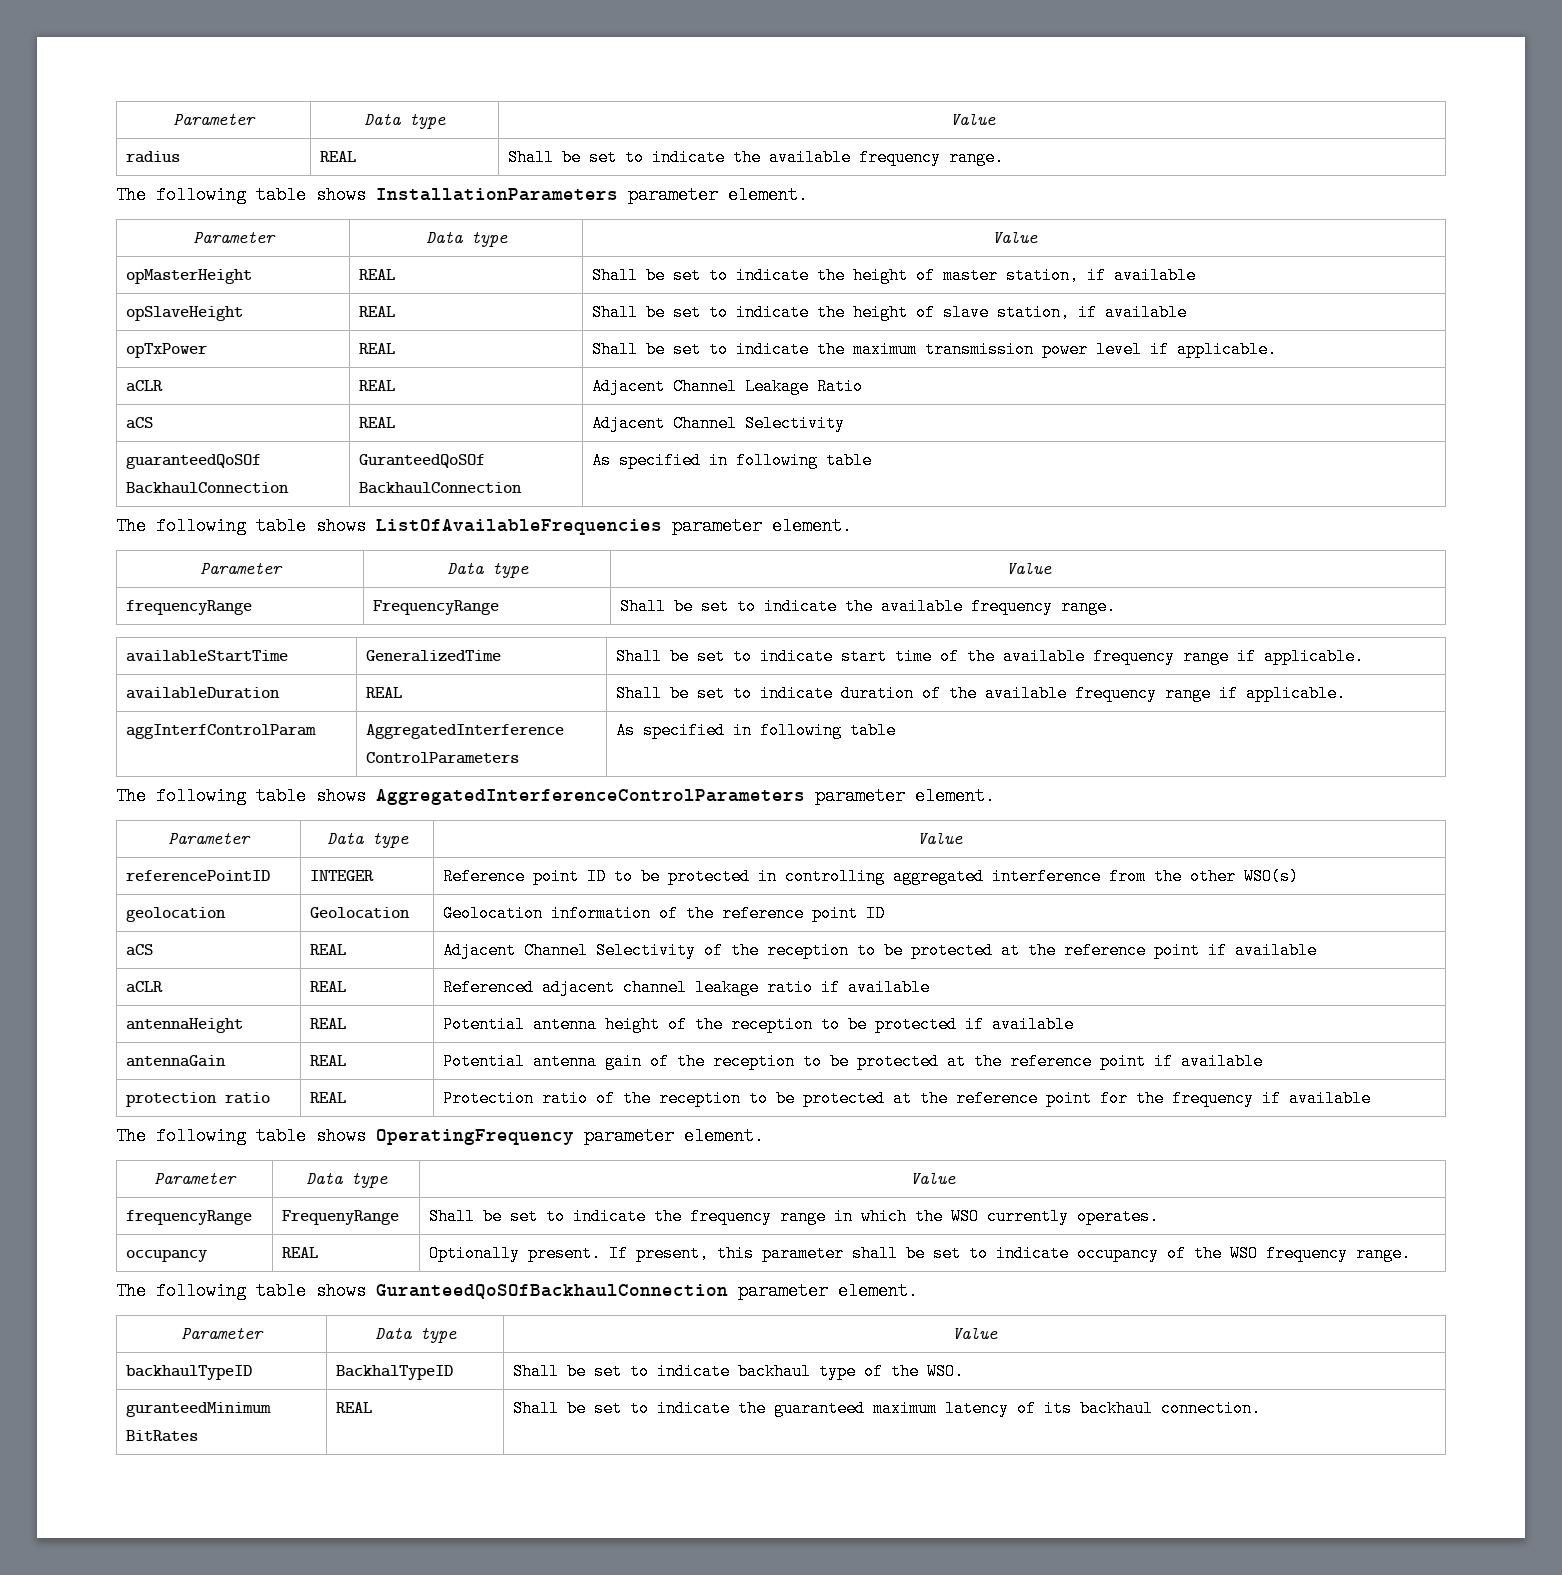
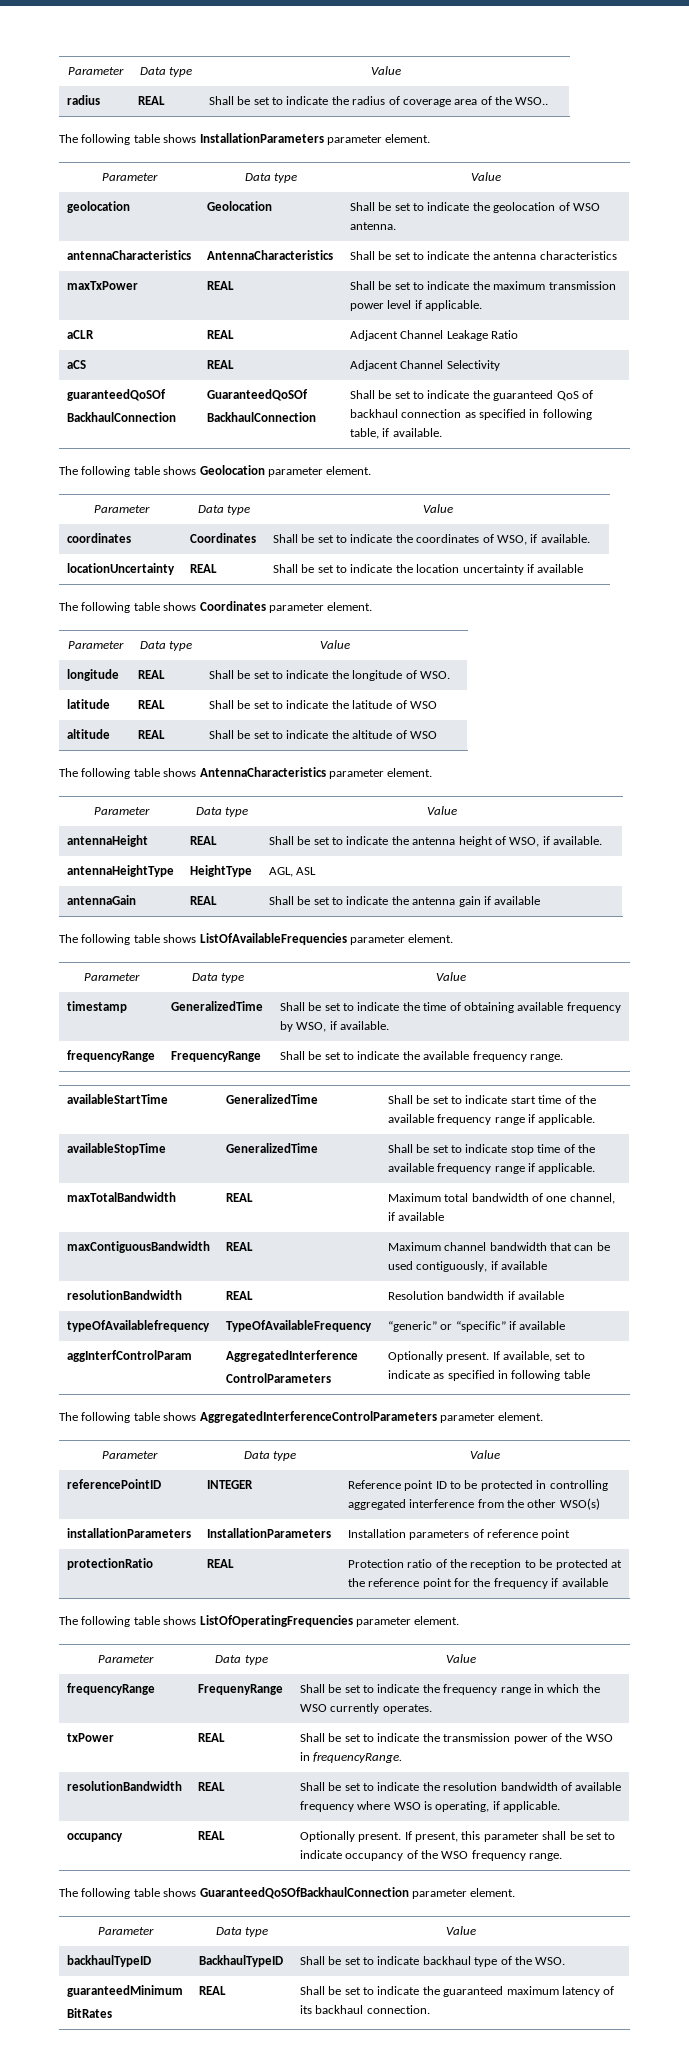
- radius | REAL | Shall be set to indicate the available frequency range.
+ radius | REAL | Shall be set to indicate the radius of coverage area of the WSO..
- opMasterHeight | REAL | Shall be set to indicate the height of master station, if available
- opSlaveHeight | REAL | Shall be set to indicate the height of slave station, if available
- opTxPower | REAL | Shall be set to indicate the maximum transmission power level if applicable.
+ geolocation | Geolocation | Shall be set to indicate the geolocation of WSO antenna.
+ antennaCharacteristics | AntennaCharacteristics | Shall be set to indicate the antenna characteristics
+ maxTxPower | REAL | Shall be set to indicate the maximum transmission power level if applicable.
  guaranteedQoSOf
- BackhaulConnection | GuranteedQoSOf
- BackhaulConnection | As specified in following table
+ BackhaulConnection | GuaranteedQoSOf
+ BackhaulConnection | Shall be set to indicate the guaranteed QoS of backhaul connection as specified in following table, if available.
+ The following table shows Geolocation parameter element.
+ Parameter | Data type | Value
+ coordinates | Coordinates | Shall be set to indicate the coordinates of WSO, if available.
+ locationUncertainty | REAL | Shall be set to indicate the location uncertainty if available
+ The following table shows Coordinates parameter element.
+ Parameter | Data type | Value
+ longitude | REAL | Shall be set to indicate the longitude of WSO.
+ latitude | REAL | Shall be set to indicate the latitude of WSO
+ altitude | REAL | Shall be set to indicate the altitude of WSO
+ The following table shows AntennaCharacteristics parameter element.
+ Parameter | Data type | Value
+ antennaHeight | REAL | Shall be set to indicate the antenna height of WSO, if available.
+ antennaHeightType | HeightType | AGL, ASL
+ antennaGain | REAL | Shall be set to indicate the antenna gain if available
+ timestamp | GeneralizedTime | Shall be set to indicate the time of obtaining available frequency by WSO, if available.
- availableDuration | REAL | Shall be set to indicate duration of the available frequency range if applicable.
+ availableStopTime | GeneralizedTime | Shall be set to indicate stop time of the available frequency range if applicable.
+ maxTotalBandwidth | REAL | Maximum total bandwidth of one channel, if available
+ maxContiguousBandwidth | REAL | Maximum channel bandwidth that can be used contiguously, if available
+ resolutionBandwidth | REAL | Resolution bandwidth if available
+ typeOfAvailablefrequency | TypeOfAvailableFrequency | “generic” or “specific” if available
  aggInterfControlParam | AggregatedInterference
- ControlParameters | As specified in following table
+ ControlParameters | Optionally present. If available, set to indicate as specified in following table
- geolocation | Geolocation | Geolocation information of the reference point ID
- aCS | REAL | Adjacent Channel Selectivity of the reception to be protected at the reference point if available
- aCLR | REAL | Referenced adjacent channel leakage ratio if available
- antennaHeight | REAL | Potential antenna height of the reception to be protected if available
- antennaGain | REAL | Potential antenna gain of the reception to be protected at the reference point if available
- protection ratio | REAL | Protection ratio of the reception to be protected at the reference point for the frequency if available
+ installationParameters | InstallationParameters | Installation parameters of reference point
+ protectionRatio | REAL | Protection ratio of the reception to be protected at the reference point for the frequency if available
- The following table shows OperatingFrequency parameter element.
+ The following table shows ListOfOperatingFrequencies parameter element.
+ txPower | REAL | Shall be set to indicate the transmission power of the WSO in frequencyRange.
+ resolutionBandwidth | REAL | Shall be set to indicate the resolution bandwidth of available frequency where WSO is operating, if applicable.
- The following table shows GuranteedQoSOfBackhaulConnection parameter element.
+ The following table shows GuaranteedQoSOfBackhaulConnection parameter element.
- backhaulTypeID | BackhalTypeID | Shall be set to indicate backhaul type of the WSO.
+ backhaulTypeID | BackhaulTypeID | Shall be set to indicate backhaul type of the WSO.
- guranteedMinimum
+ guaranteedMinimum

